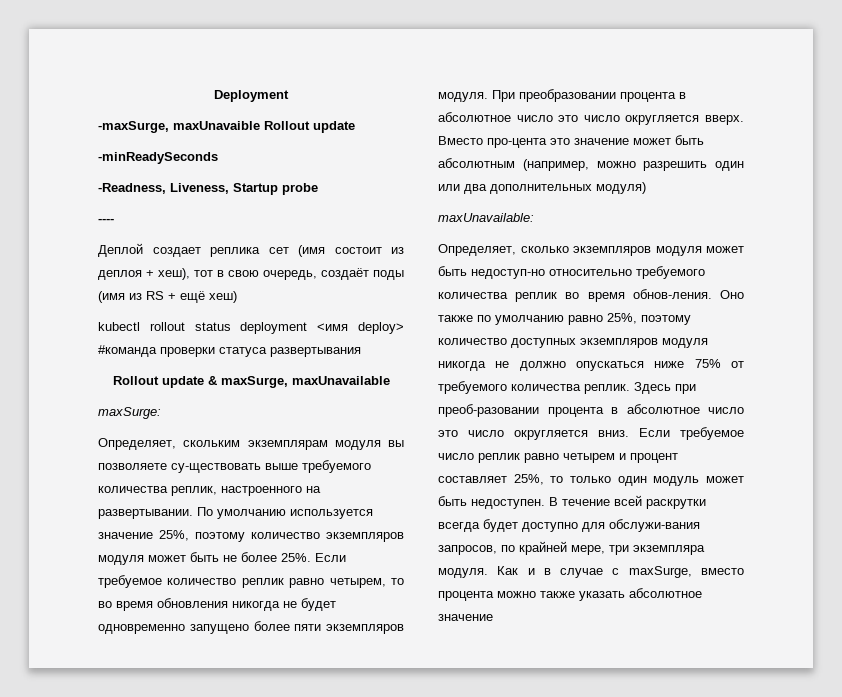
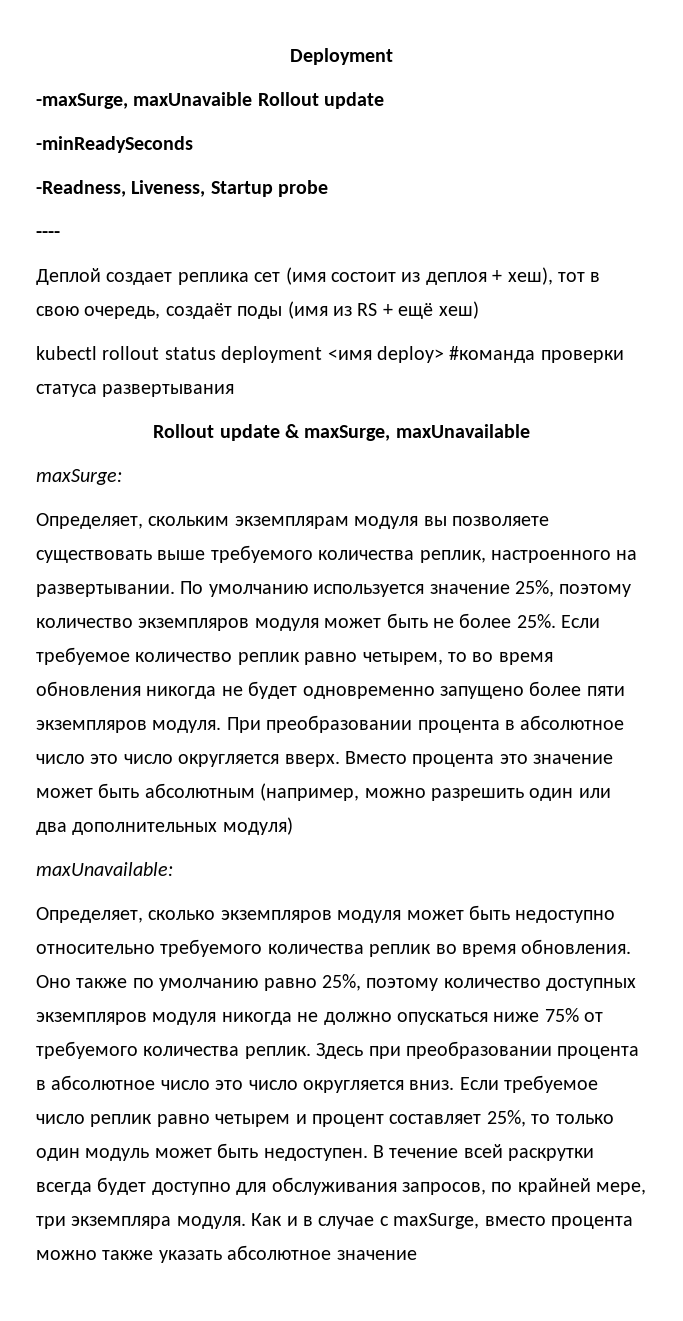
- Определяет, скольким экземплярам модуля вы позволяете су-ществовать выше требуемого количества реплик, настроенного на развертывании.
+ Определяет, скольким экземплярам модуля вы позволяете существовать выше требуемого количества реплик, настроенного на развертывании.
- Вместо про-цента это значение может быть абсолютным (например, можно разрешить один или два дополнительных модуля)
+ Вместо процента это значение может быть абсолютным (например, можно разрешить один или два дополнительных модуля)
- Определяет, сколько экземпляров модуля может быть недоступ-но относительно требуемого количества реплик во время обнов-ления.
+ Определяет, сколько экземпляров модуля может быть недоступно относительно требуемого количества реплик во время обновления.
- Здесь при преоб-разовании процента в абсолютное число это число округляется вниз.
+ Здесь при преобразовании процента в абсолютное число это число округляется вниз.
- В течение всей раскрутки всегда будет доступно для обслужи-вания запросов, по крайней мере, три экземпляра модуля.
+ В течение всей раскрутки всегда будет доступно для обслуживания запросов, по крайней мере, три экземпляра модуля.

